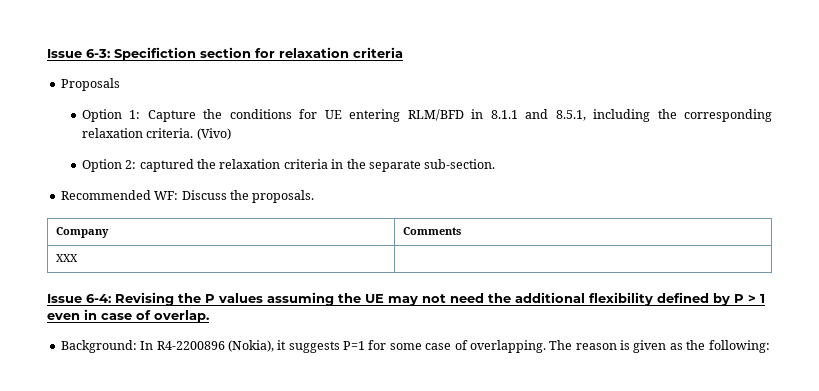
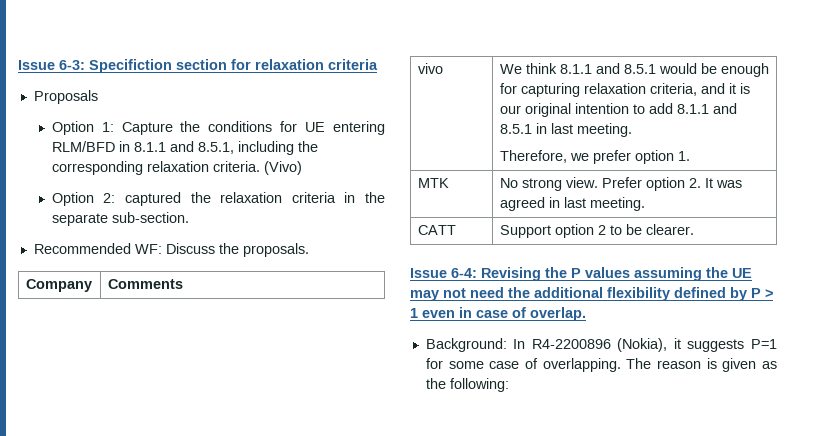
- XXX |
+ vivo | We think 8.1.1 and 8.5.1 would be enough for capturing relaxation criteria, and it is our original intention to add 8.1.1 and 8.5.1 in last meeting.
+ Therefore, we prefer option 1.
+ MTK | No strong view. Prefer option 2. It was agreed in last meeting.
+ CATT | Support option 2 to be clearer.

